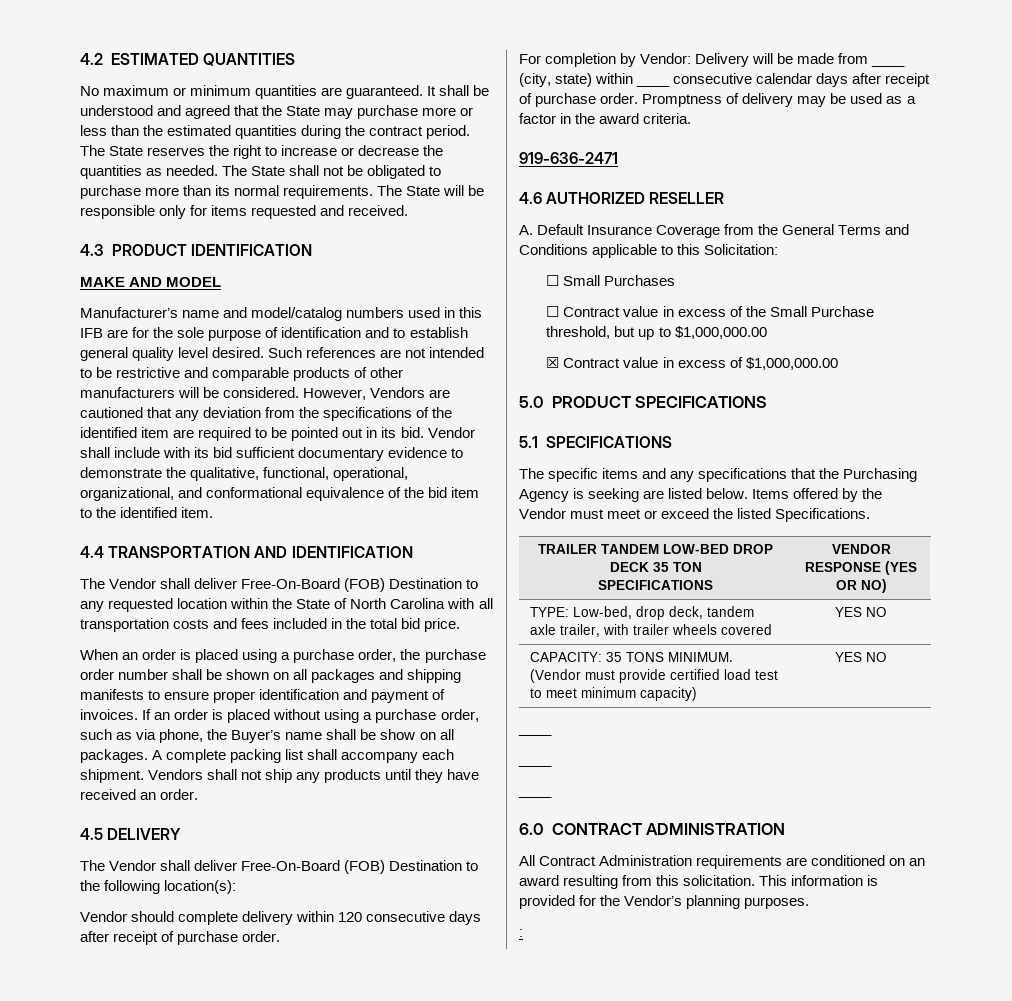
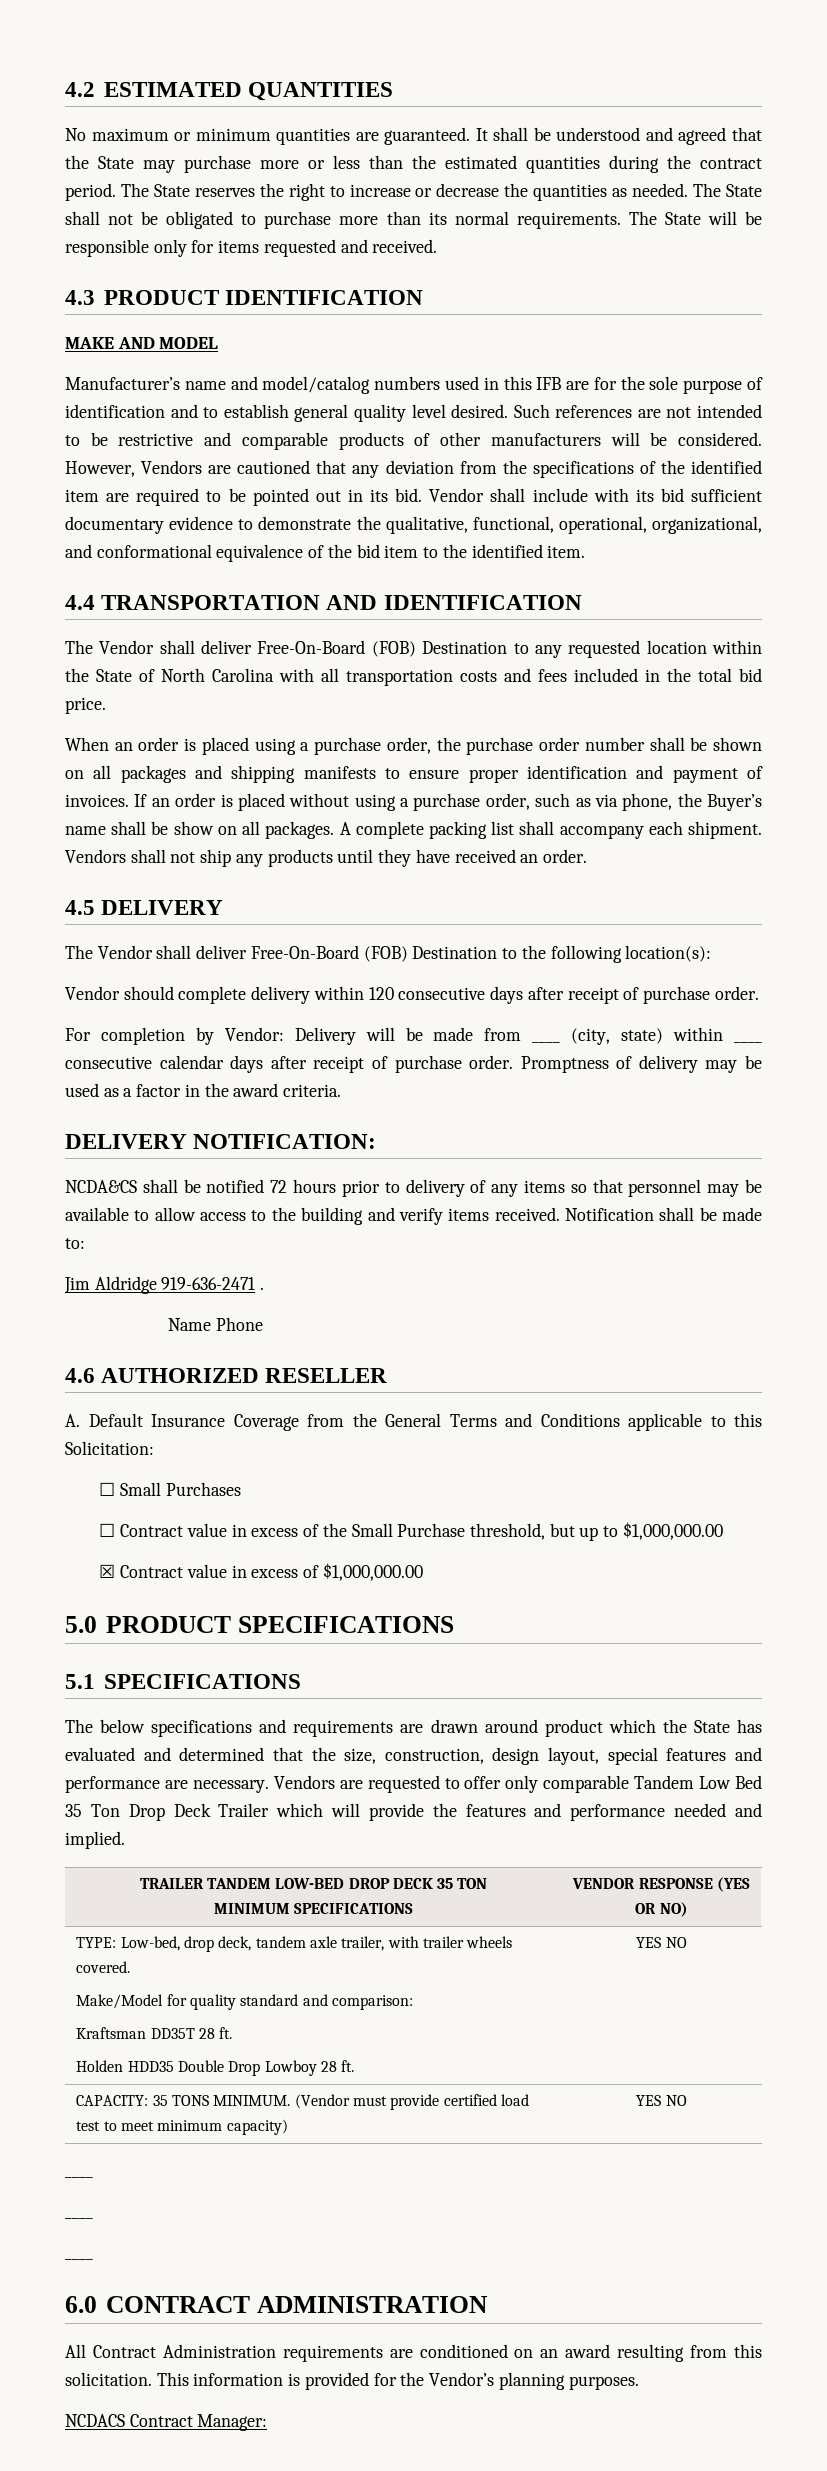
- 919-636-2471
+ DELIVERY NOTIFICATION:
+ NCDA&CS shall be notified 72 hours prior to delivery of any items so that personnel may be available to allow access to the building and verify items received. Notification shall be made to:
+ Jim Aldridge 919-636-2471 .
+ Name Phone
- The specific items and any specifications that the Purchasing Agency is seeking are listed below. Items offered by the Vendor must meet or exceed the listed Specifications.
+ The below specifications and requirements are drawn around product which the State has evaluated and determined that the size, construction, design layout, special features and performance are necessary. Vendors are requested to offer only comparable Tandem Low Bed 35 Ton Drop Deck Trailer which will provide the features and performance needed and implied.
  TRAILER TANDEM LOW-BED DROP DECK 35 TON
- SPECIFICATIONS | VENDOR RESPONSE (YES OR NO)
+ MINIMUM SPECIFICATIONS | VENDOR RESPONSE (YES OR NO)
- TYPE: Low-bed, drop deck, tandem axle trailer, with trailer wheels covered | YES NO
+ TYPE: Low-bed, drop deck, tandem axle trailer, with trailer wheels covered.
+ Make/Model for quality standard and comparison:
+ Kraftsman DD35T 28 ft.
+ Holden HDD35 Double Drop Lowboy 28 ft. | YES NO
- :
+ NCDACS Contract Manager:

